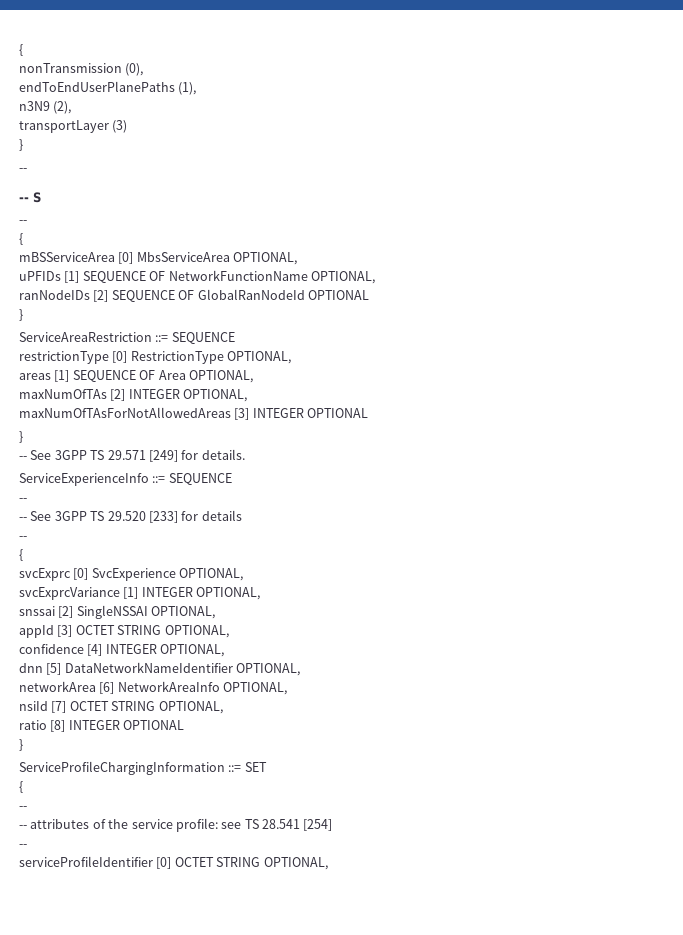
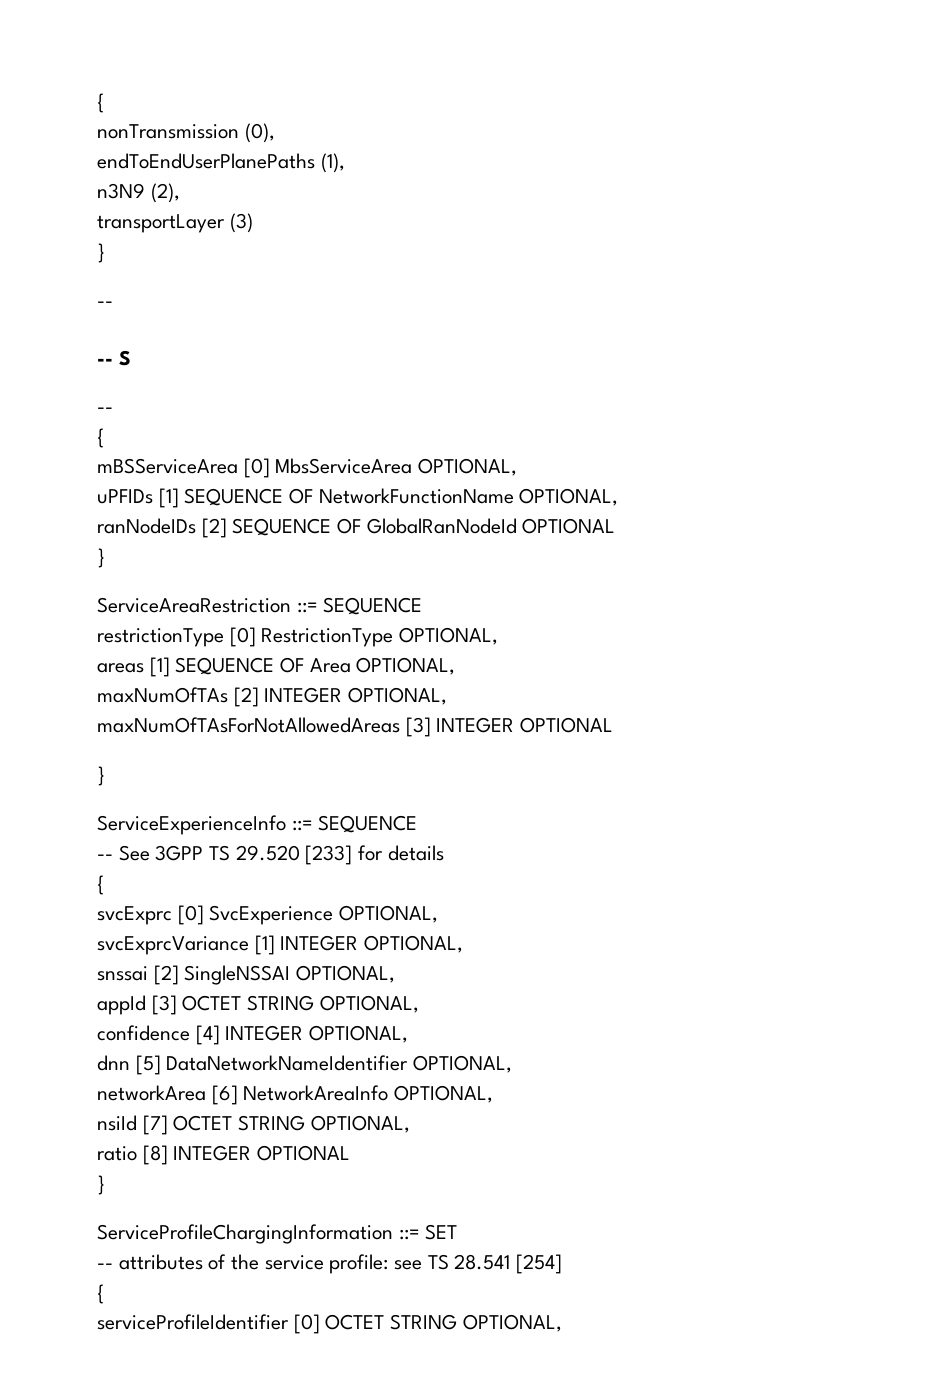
- -- See 3GPP TS 29.571 [249] for details.
  ServiceExperienceInfo ::= SEQUENCE
- --
  -- See 3GPP TS 29.520 [233] for details
- --
  ServiceProfileChargingInformation ::= SET
- {
- --
  -- attributes of the service profile: see TS 28.541 [254]
- --
+ {

